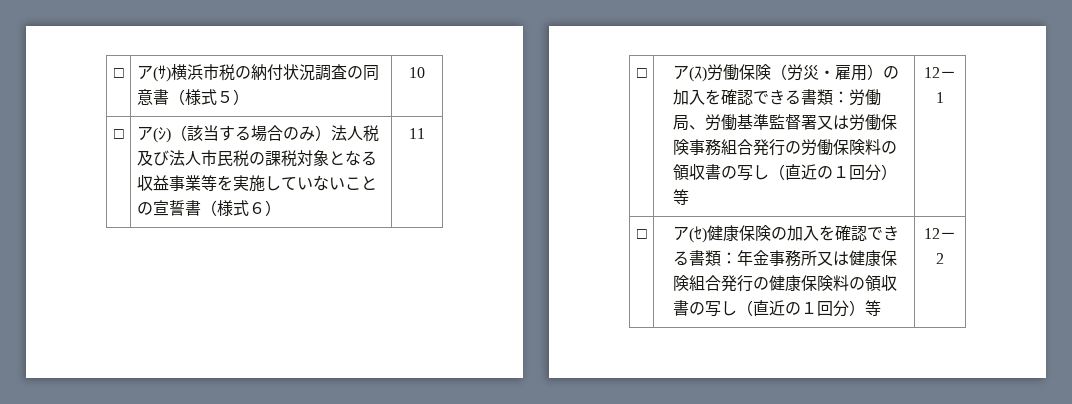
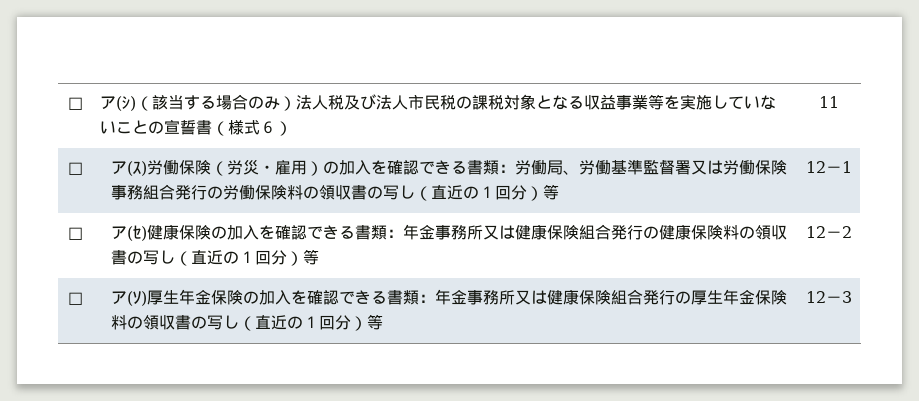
- □ | ア(ｻ)横浜市税の納付状況調査の同意書（様式５） | 10
+ □ | ア(ｿ)厚生年金保険の加入を確認できる書類：年金事務所又は健康保険組合発行の厚生年金保険料の領収書の写し（直近の１回分）等 | 12－3

